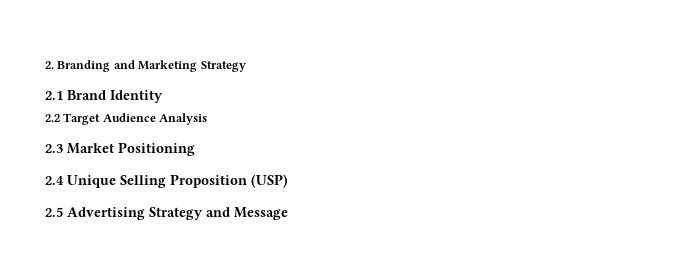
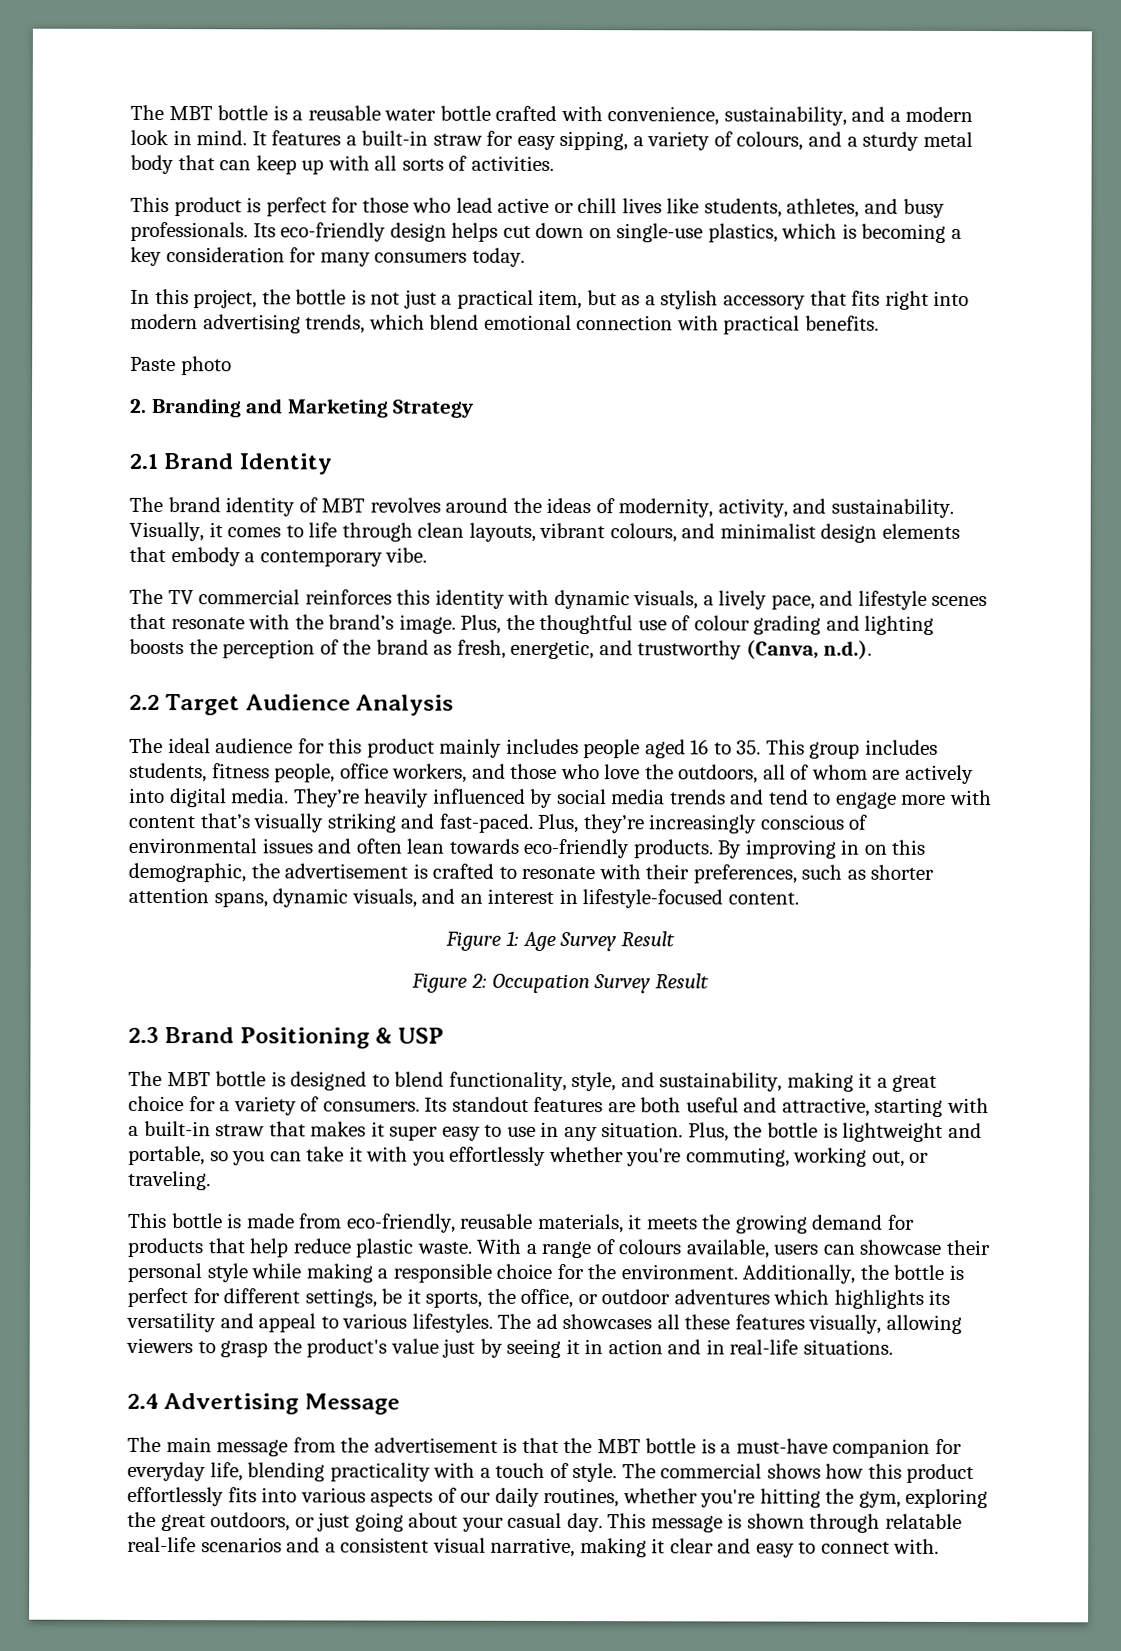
+ The MBT bottle is a reusable water bottle crafted with convenience, sustainability, and a modern look in mind. It features a built-in straw for easy sipping, a variety of colours, and a sturdy metal body that can keep up with all sorts of activities.
+ This product is perfect for those who lead active or chill lives like students, athletes, and busy professionals. Its eco-friendly design helps cut down on single-use plastics, which is becoming a key consideration for many consumers today.
+ In this project, the bottle is not just a practical item, but as a stylish accessory that fits right into modern advertising trends, which blend emotional connection with practical benefits.
+ Paste photo
+ The brand identity of MBT revolves around the ideas of modernity, activity, and sustainability. Visually, it comes to life through clean layouts, vibrant colours, and minimalist design elements that embody a contemporary vibe.
+ The TV commercial reinforces this identity with dynamic visuals, a lively pace, and lifestyle scenes that resonate with the brand’s image. Plus, the thoughtful use of colour grading and lighting boosts the perception of the brand as fresh, energetic, and trustworthy (Canva, n.d.).
  2.2 Target Audience Analysis
+ The ideal audience for this product mainly includes people aged 16 to 35. This group includes students, fitness people, office workers, and those who love the outdoors, all of whom are actively into digital media. They’re heavily influenced by social media trends and tend to engage more with content that’s visually striking and fast-paced. Plus, they’re increasingly conscious of environmental issues and often lean towards eco-friendly products. By improving in on this demographic, the advertisement is crafted to resonate with their preferences, such as shorter attention spans, dynamic visuals, and an interest in lifestyle-focused content.
+ Figure 1: Age Survey Result
+ Figure 2: Occupation Survey Result
- 2.3 Market Positioning
- 2.4 Unique Selling Proposition (USP)
- 2.5 Advertising Strategy and Message
+ 2.3 Brand Positioning & USP
+ The MBT bottle is designed to blend functionality, style, and sustainability, making it a great choice for a variety of consumers. Its standout features are both useful and attractive, starting with a built-in straw that makes it super easy to use in any situation. Plus, the bottle is lightweight and portable, so you can take it with you effortlessly whether you're commuting, working out, or traveling.
+ This bottle is made from eco-friendly, reusable materials, it meets the growing demand for products that help reduce plastic waste. With a range of colours available, users can showcase their personal style while making a responsible choice for the environment. Additionally, the bottle is perfect for different settings, be it sports, the office, or outdoor adventures which highlights its versatility and appeal to various lifestyles. The ad showcases all these features visually, allowing viewers to grasp the product's value just by seeing it in action and in real-life situations.
+ 2.4 Advertising Message
+ The main message from the advertisement is that the MBT bottle is a must-have companion for everyday life, blending practicality with a touch of style. The commercial shows how this product effortlessly fits into various aspects of our daily routines, whether you're hitting the gym, exploring the great outdoors, or just going about your casual day. This message is shown through relatable real-life scenarios and a consistent visual narrative, making it clear and easy to connect with.

